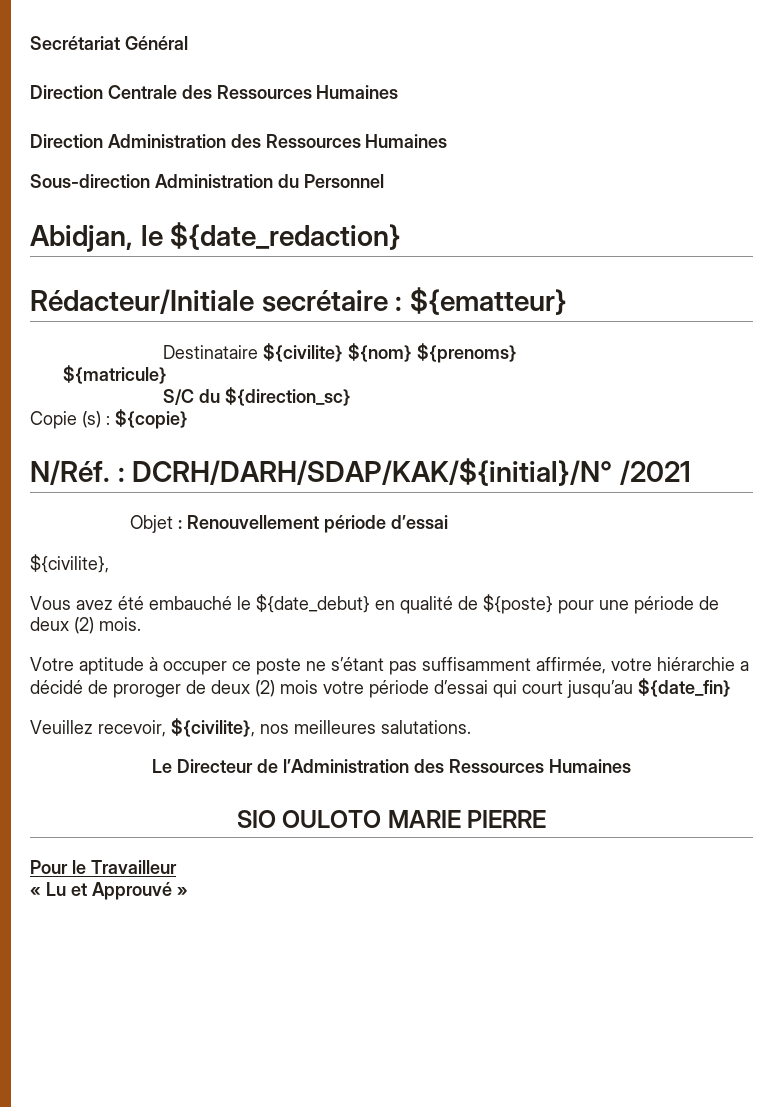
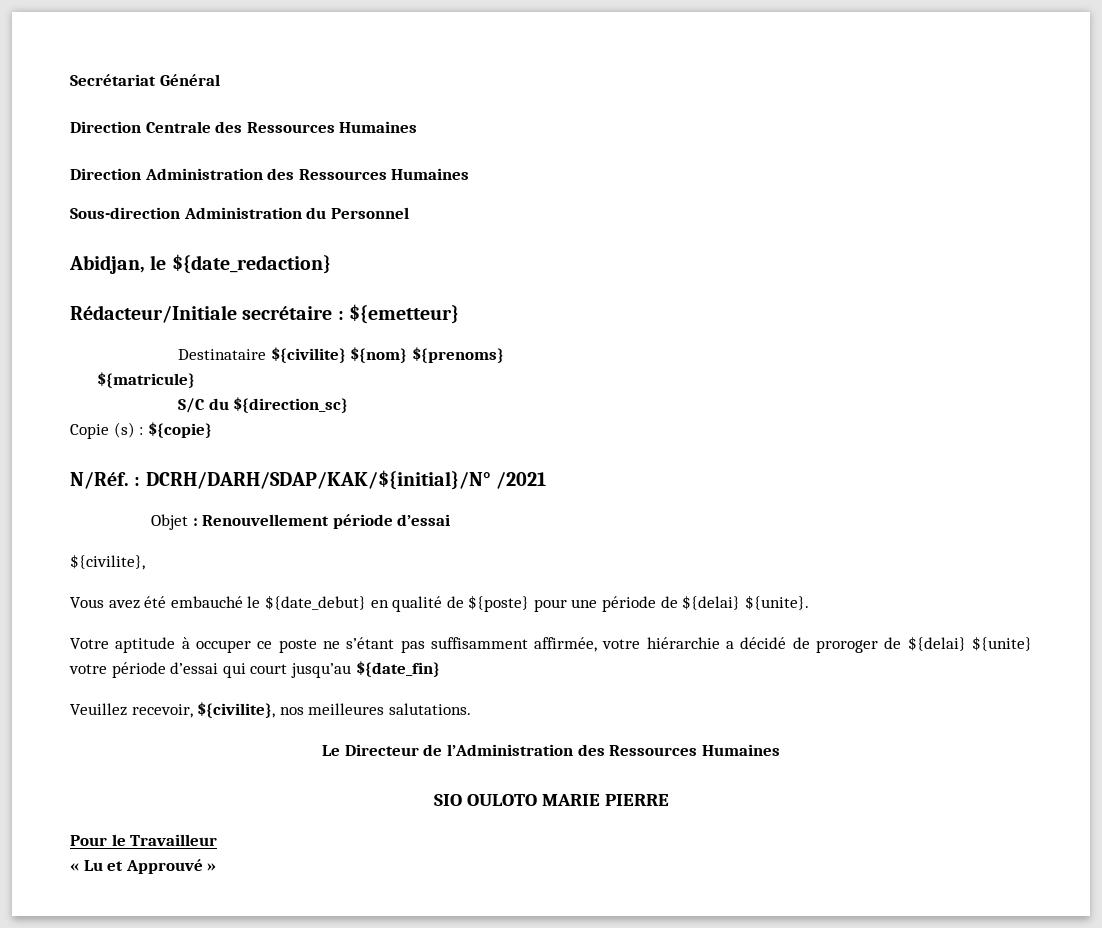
- Rédacteur/Initiale secrétaire : ${ematteur}
+ Rédacteur/Initiale secrétaire : ${emetteur}
- Vous avez été embauché le ${date_debut} en qualité de ${poste} pour une période de deux (2) mois.
+ Vous avez été embauché le ${date_debut} en qualité de ${poste} pour une période de ${delai} ${unite}.
- Votre aptitude à occuper ce poste ne s’étant pas suffisamment affirmée, votre hiérarchie a décidé de proroger de deux (2) mois votre période d’essai qui court jusqu’au ${date_fin}
+ Votre aptitude à occuper ce poste ne s’étant pas suffisamment affirmée, votre hiérarchie a décidé de proroger de ${delai} ${unite} votre période d’essai qui court jusqu’au ${date_fin}

